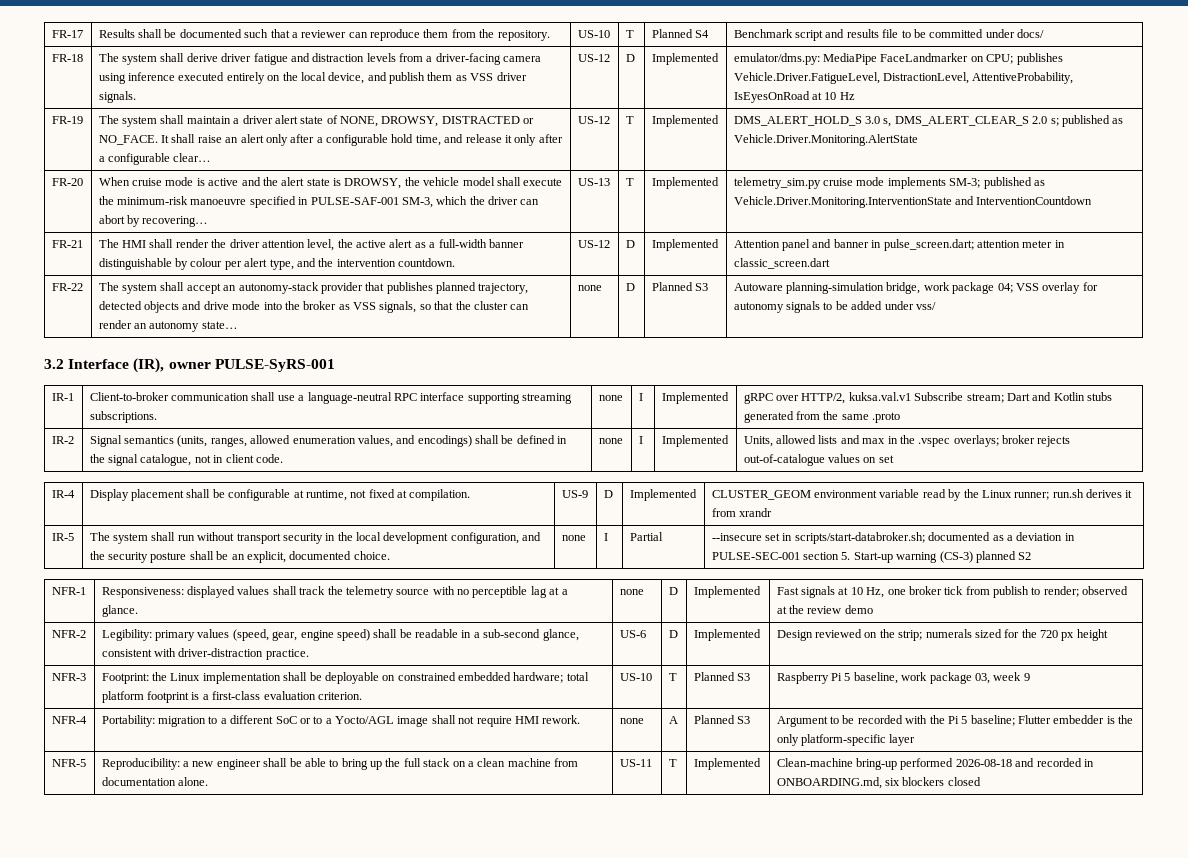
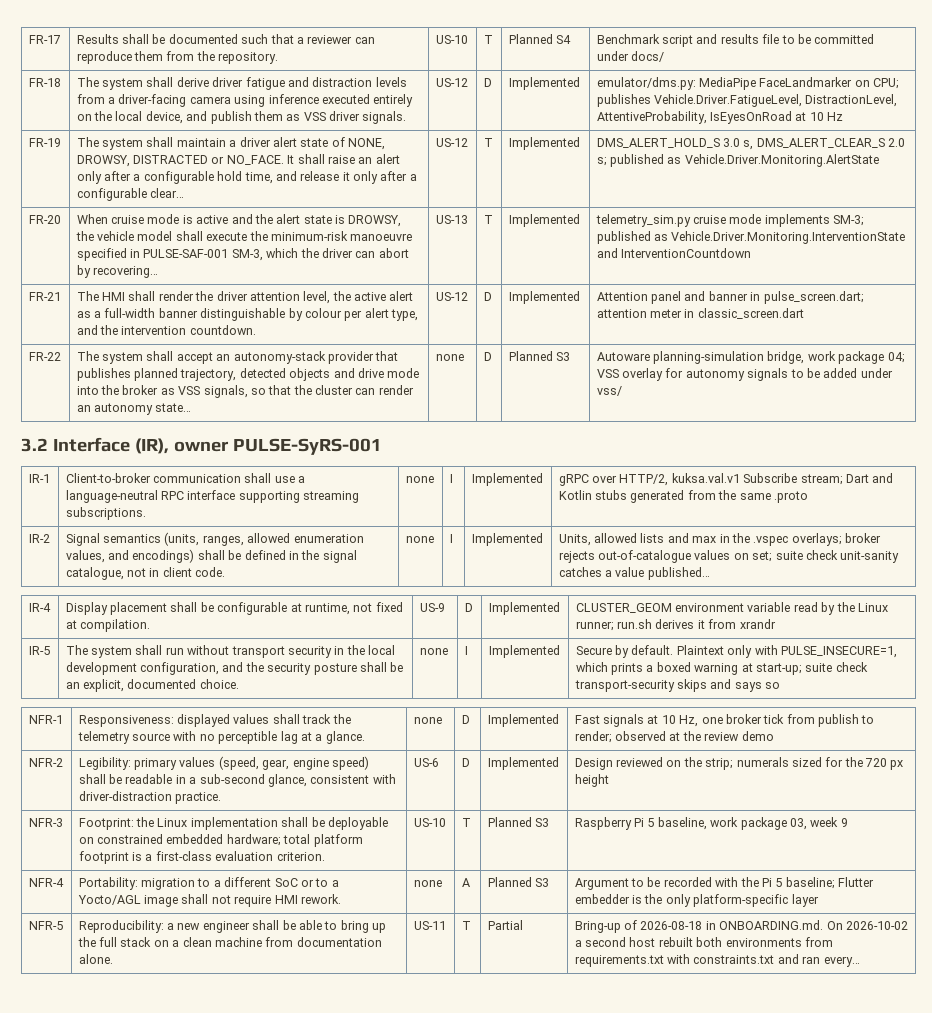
- Units, allowed lists and max in the .vspec overlays; broker rejects out-of-catalogue values on set
+ Units, allowed lists and max in the .vspec overlays; broker rejects out-of-catalogue values on set; suite check unit-sanity catches a value published…
- Partial | --insecure set in scripts/start-databroker.sh; documented as a deviation in PULSE-SEC-001 section 5. Start-up warning (CS-3) planned S2
+ Implemented | Secure by default. Plaintext only with PULSE_INSECURE=1, which prints a boxed warning at start-up; suite check transport-security skips and says so
- Implemented | Clean-machine bring-up performed 2026-08-18 and recorded in ONBOARDING.md, six blockers closed
+ Partial | Bring-up of 2026-08-18 in ONBOARDING.md. On 2026-10-02 a second host rebuilt both environments from requirements.txt with constraints.txt and ran every…

